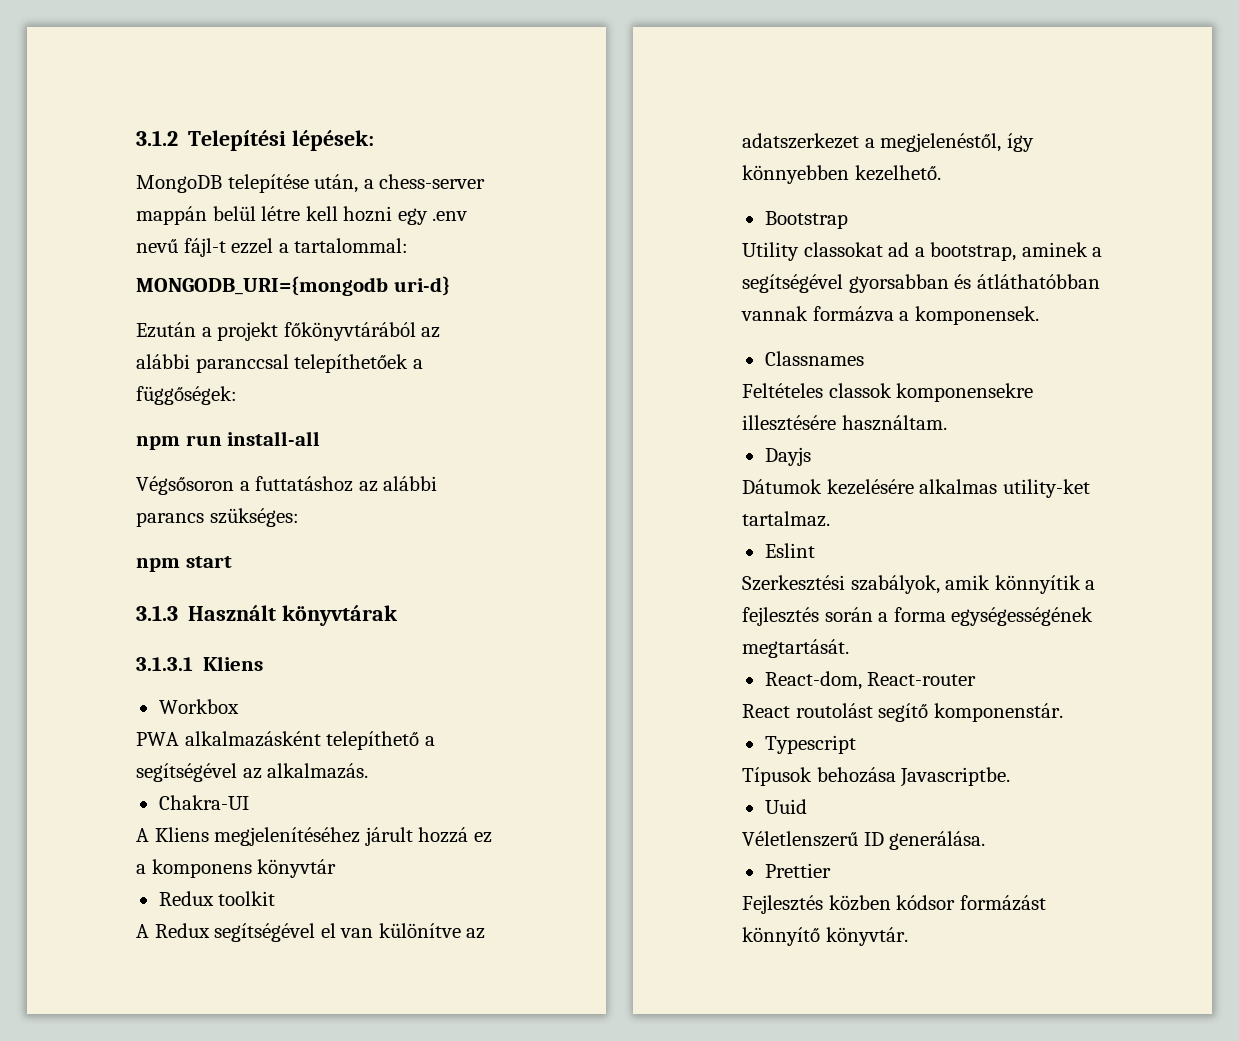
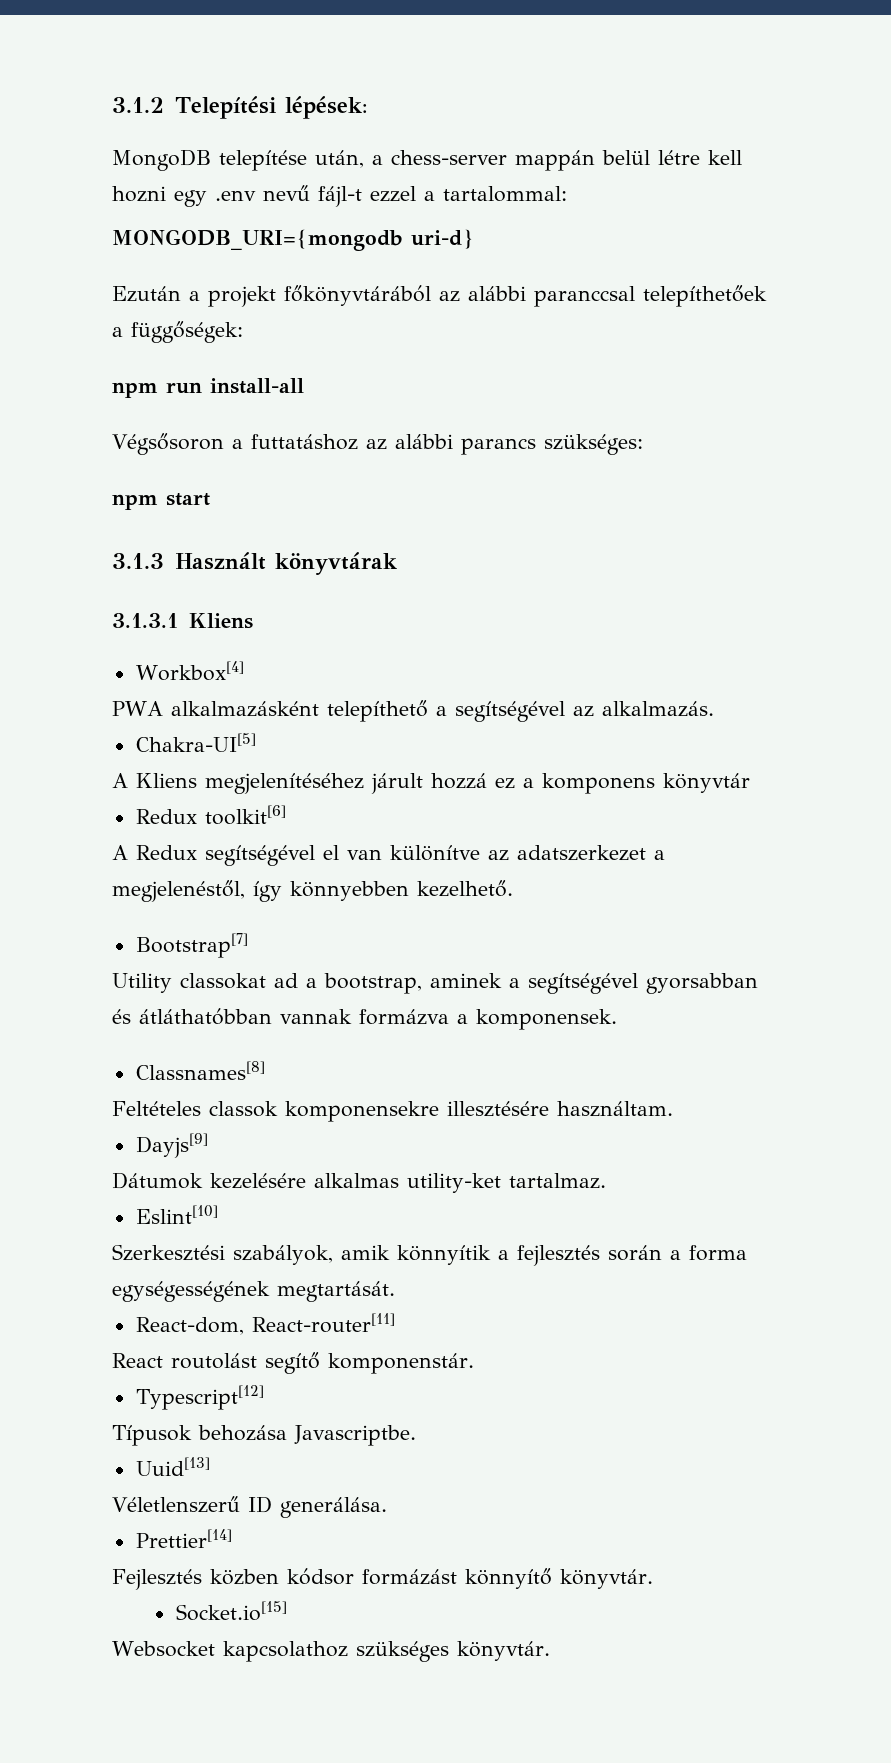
- Workbox
+ Workbox[4]
- Chakra-UI
+ Chakra-UI[5]
- Redux toolkit
+ Redux toolkit[6]
- Bootstrap
+ Bootstrap[7]
- Classnames
+ Classnames[8]
- Dayjs
+ Dayjs[9]
- Eslint
+ Eslint[10]
- React-dom, React-router
+ React-dom, React-router[11]
- Typescript
+ Typescript[12]
- Uuid
+ Uuid[13]
- Prettier
+ Prettier[14]
+ Socket.io[15]
+ Websocket kapcsolathoz szükséges könyvtár.

